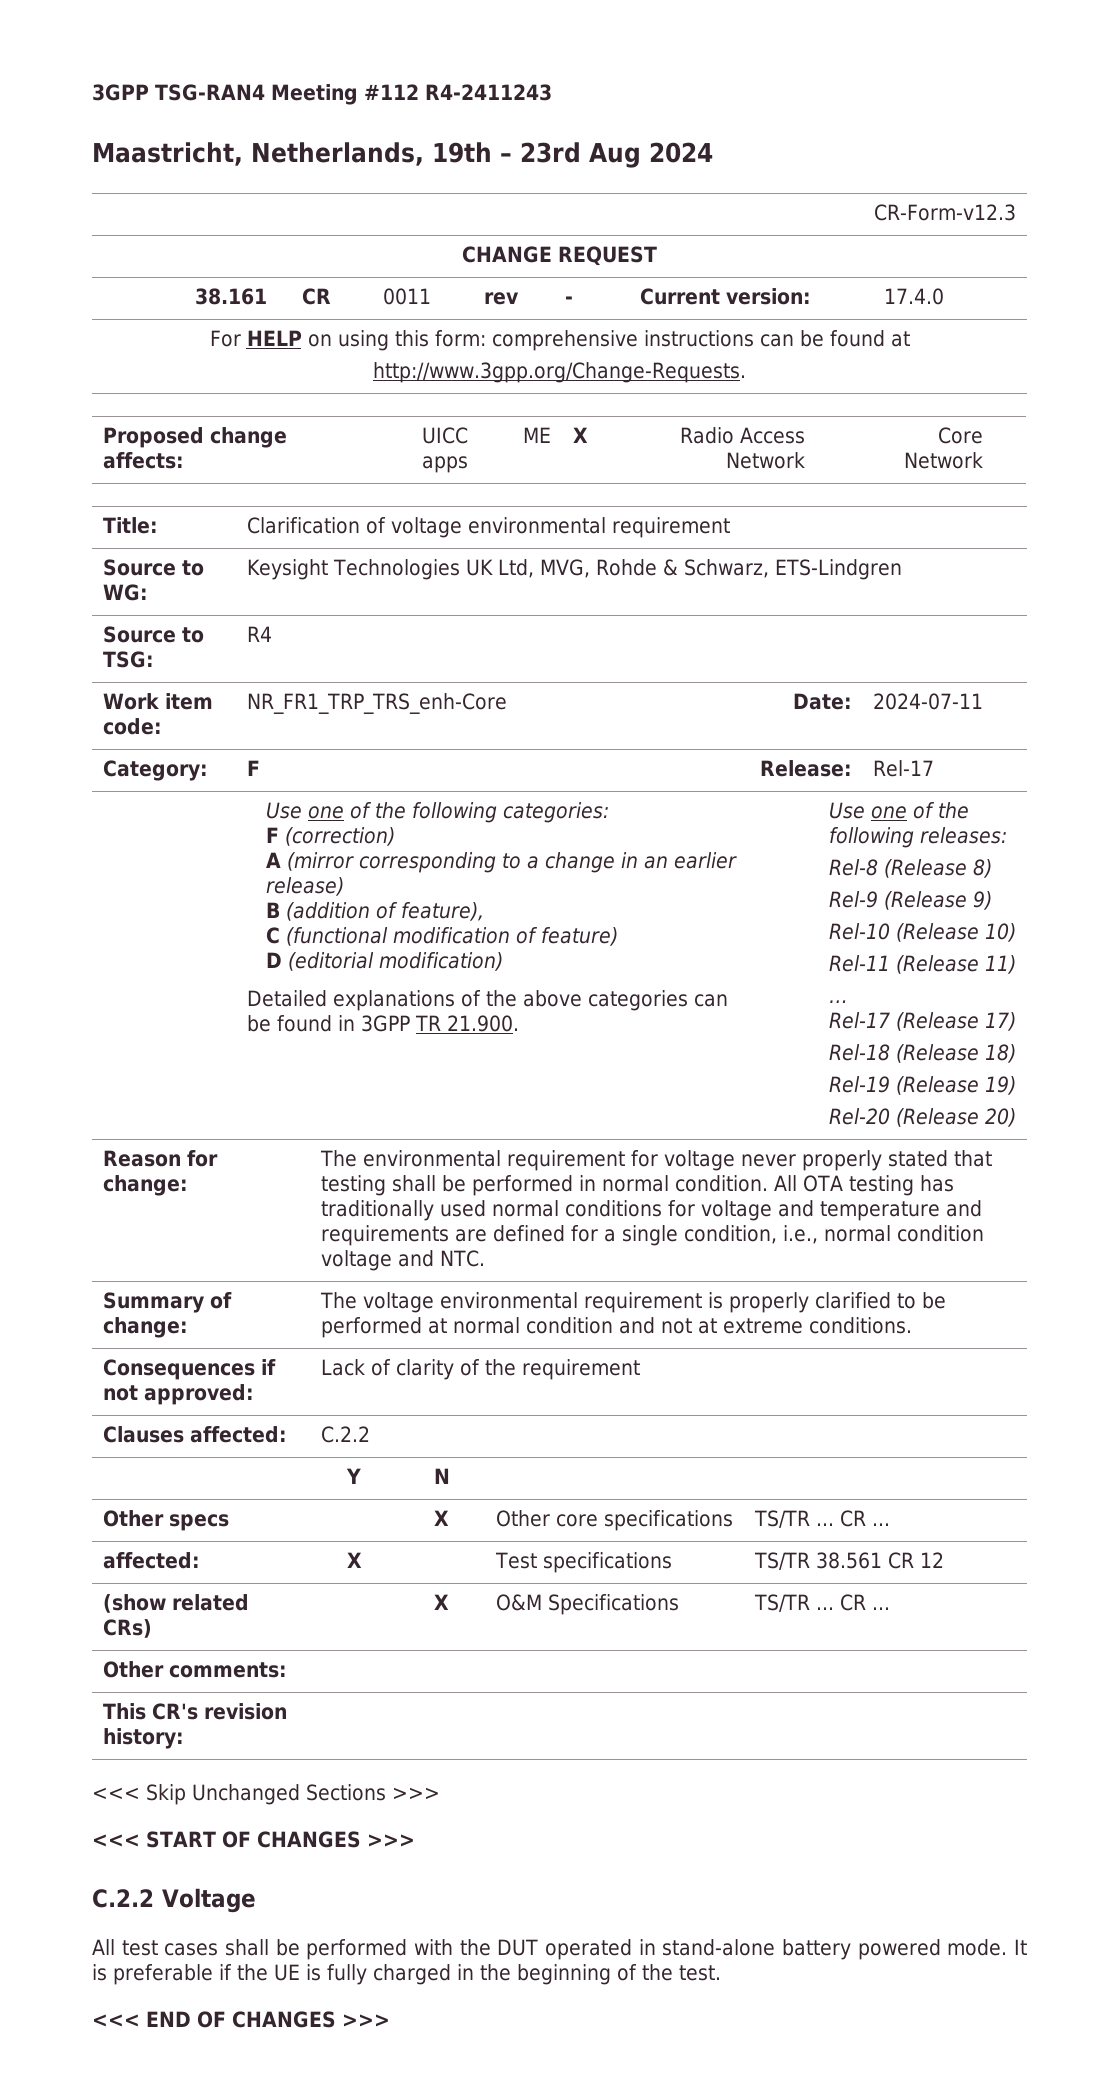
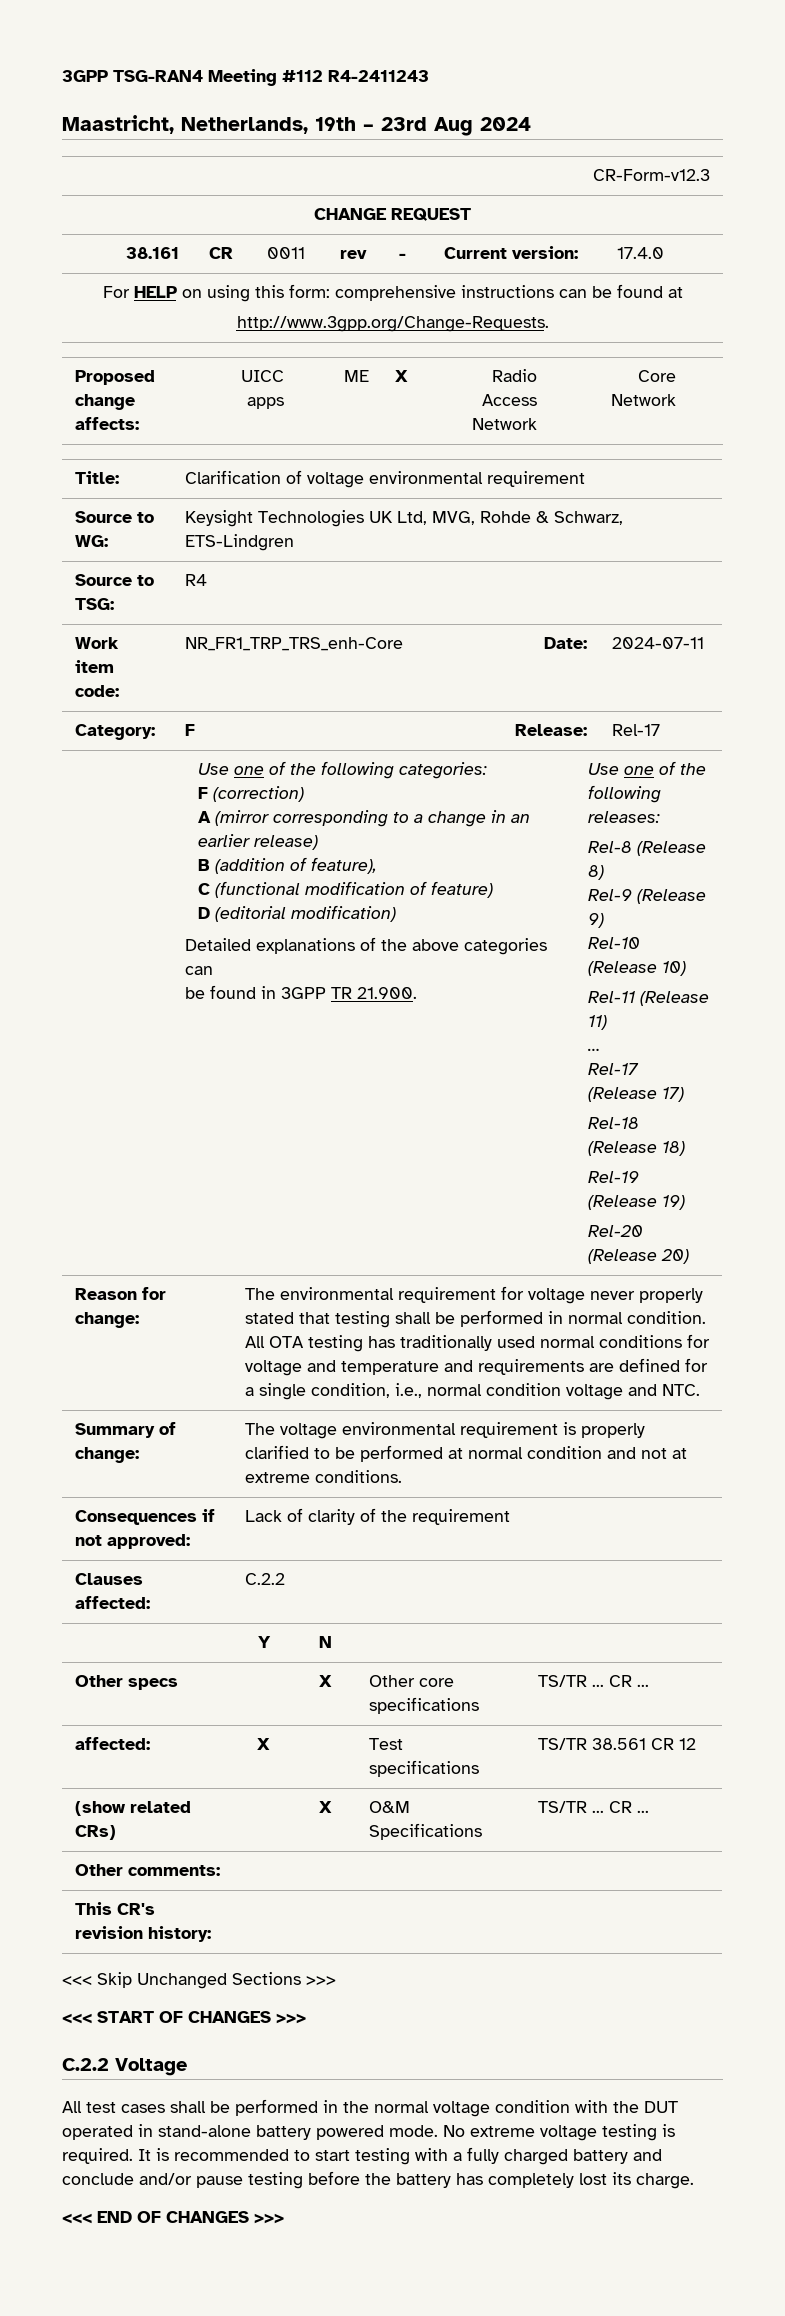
- All test cases shall be performed with the DUT operated in stand-alone battery powered mode.
+ All test cases shall be performed in the normal voltage condition with the DUT operated in stand-alone battery powered mode.
- It is preferable if the UE is fully charged in the beginning of the test.
+ No extreme voltage testing is required. It is recommended to start testing with a fully charged battery and conclude and/or pause testing before the battery has completely lost its charge.

